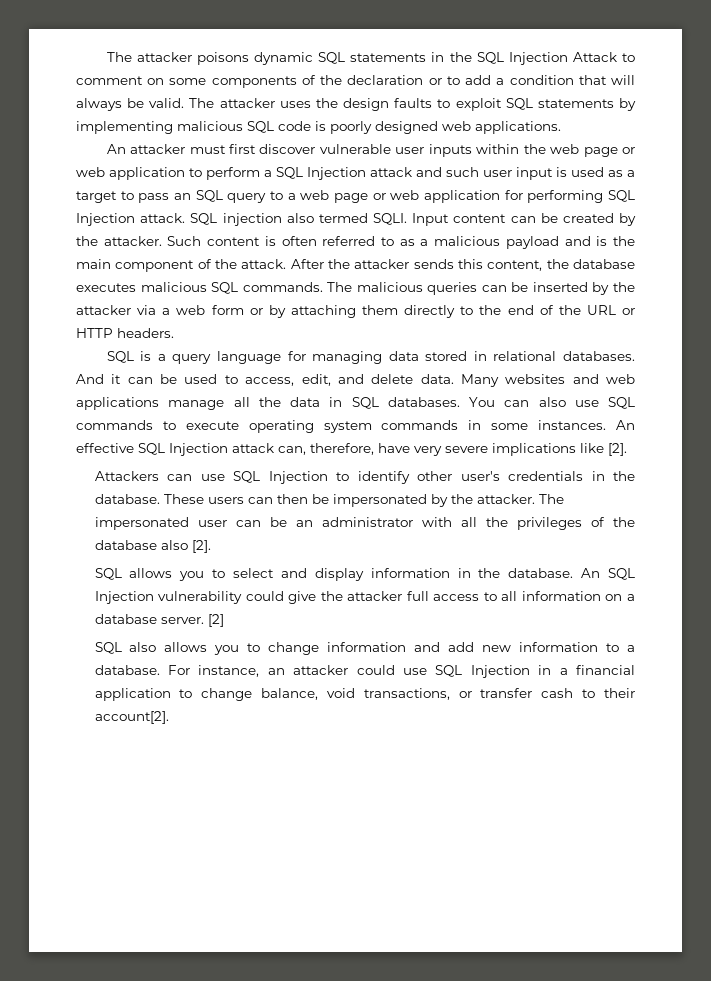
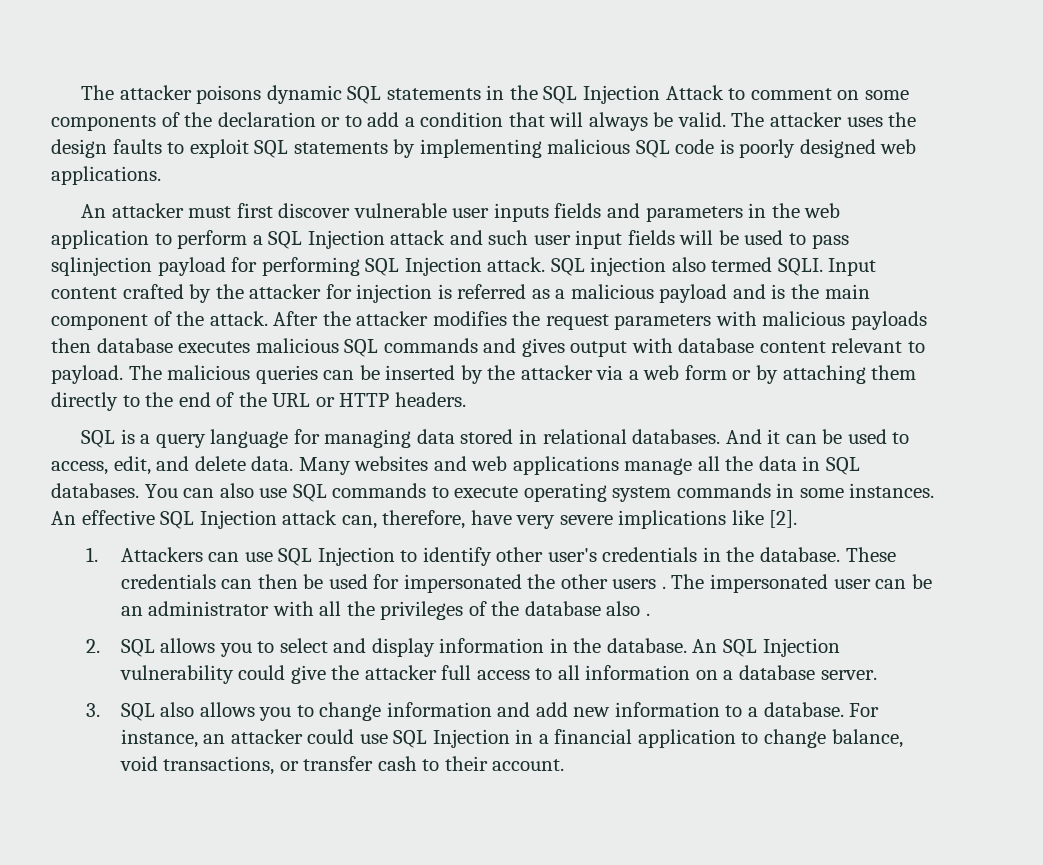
- An attacker must first discover vulnerable user inputs within the web page or web application to perform a SQL Injection attack and such user input is used as a target to pass an SQL query to a web page or web application for performing SQL Injection attack.
+ An attacker must first discover vulnerable user inputs fields and parameters in the web application to perform a SQL Injection attack and such user input fields will be used to pass sqlinjection payload for performing SQL Injection attack.
- Input content can be created by the attacker. Such content is often referred to as a malicious payload and is the main component of the attack.
+ Input content crafted by the attacker for injection is referred as a malicious payload and is the main component of the attack.
- After the attacker sends this content, the database executes malicious SQL commands.
+ After the attacker modifies the request parameters with malicious payloads then database executes malicious SQL commands and gives output with database content relevant to payload.
- Attackers can use SQL Injection to identify other user's credentials in the database.
+ 1. Attackers can use SQL Injection to identify other user's credentials in the database.
- These users can then be impersonated by the attacker.
+ These credentials can then be used for impersonated the other users .
- The impersonated user can be an administrator with all the privileges of the database also [2].
- SQL allows you to select and display information in the database.
+ The impersonated user can be an administrator with all the privileges of the database also .
+ 2. SQL allows you to select and display information in the database.
- An SQL Injection vulnerability could give the attacker full access to all information on a database server. [2]
- SQL also allows you to change information and add new information to a database.
+ An SQL Injection vulnerability could give the attacker full access to all information on a database server.
+ 3. SQL also allows you to change information and add new information to a database.
- For instance, an attacker could use SQL Injection in a financial application to change balance, void transactions, or transfer cash to their account[2].
+ For instance, an attacker could use SQL Injection in a financial application to change balance, void transactions, or transfer cash to their account.

